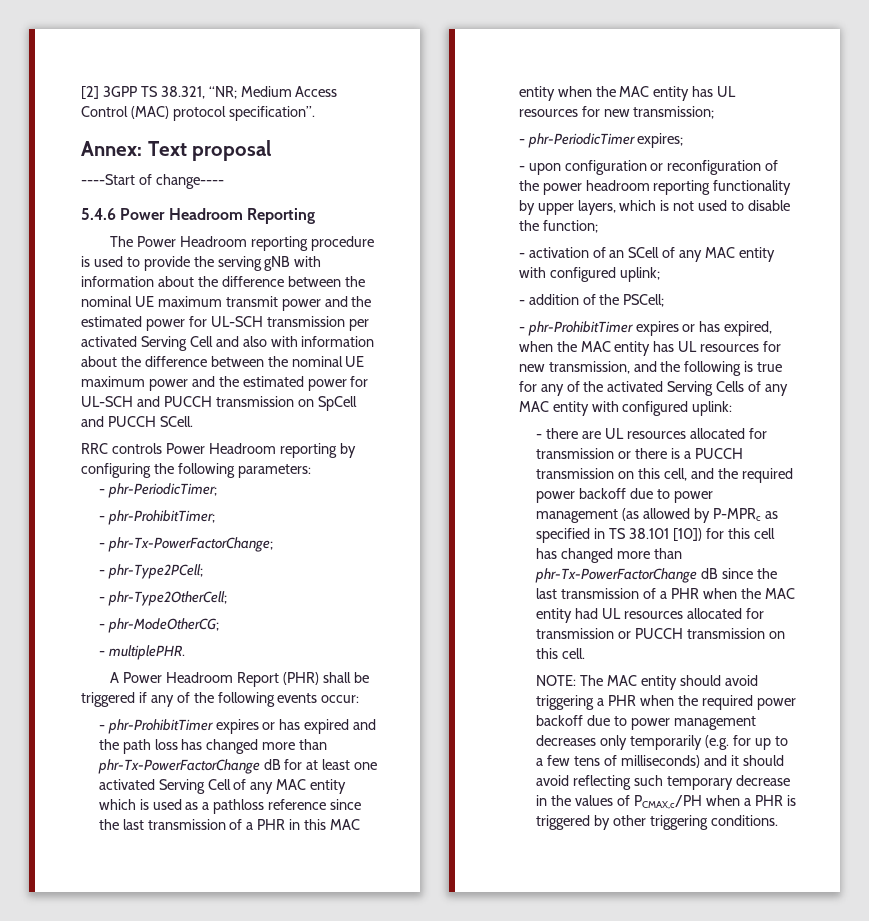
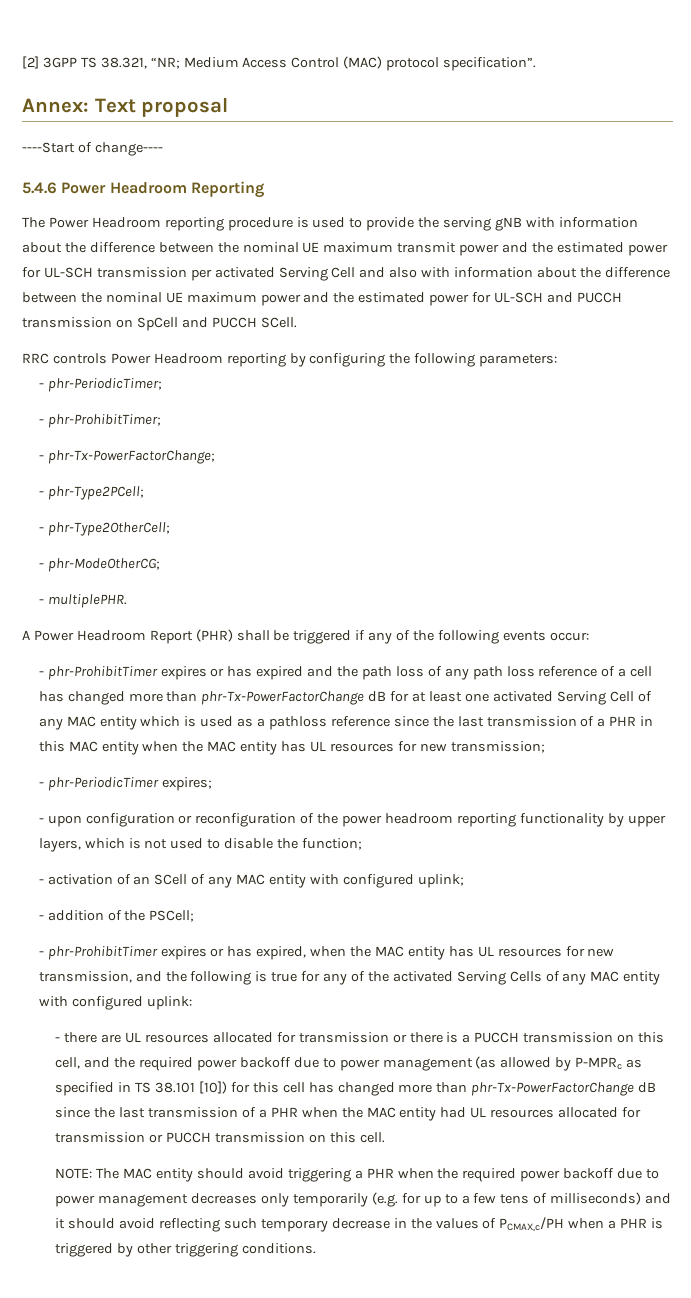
- - phr-ProhibitTimer expires or has expired and the path loss has changed more than phr-Tx-PowerFactorChange dB for at least one activated Serving Cell of any MAC entity which is used as a pathloss reference since the last transmission of a PHR in this MAC entity when the MAC entity has UL resources for new transmission;
+ - phr-ProhibitTimer expires or has expired and the path loss of any path loss reference of a cell has changed more than phr-Tx-PowerFactorChange dB for at least one activated Serving Cell of any MAC entity which is used as a pathloss reference since the last transmission of a PHR in this MAC entity when the MAC entity has UL resources for new transmission;

